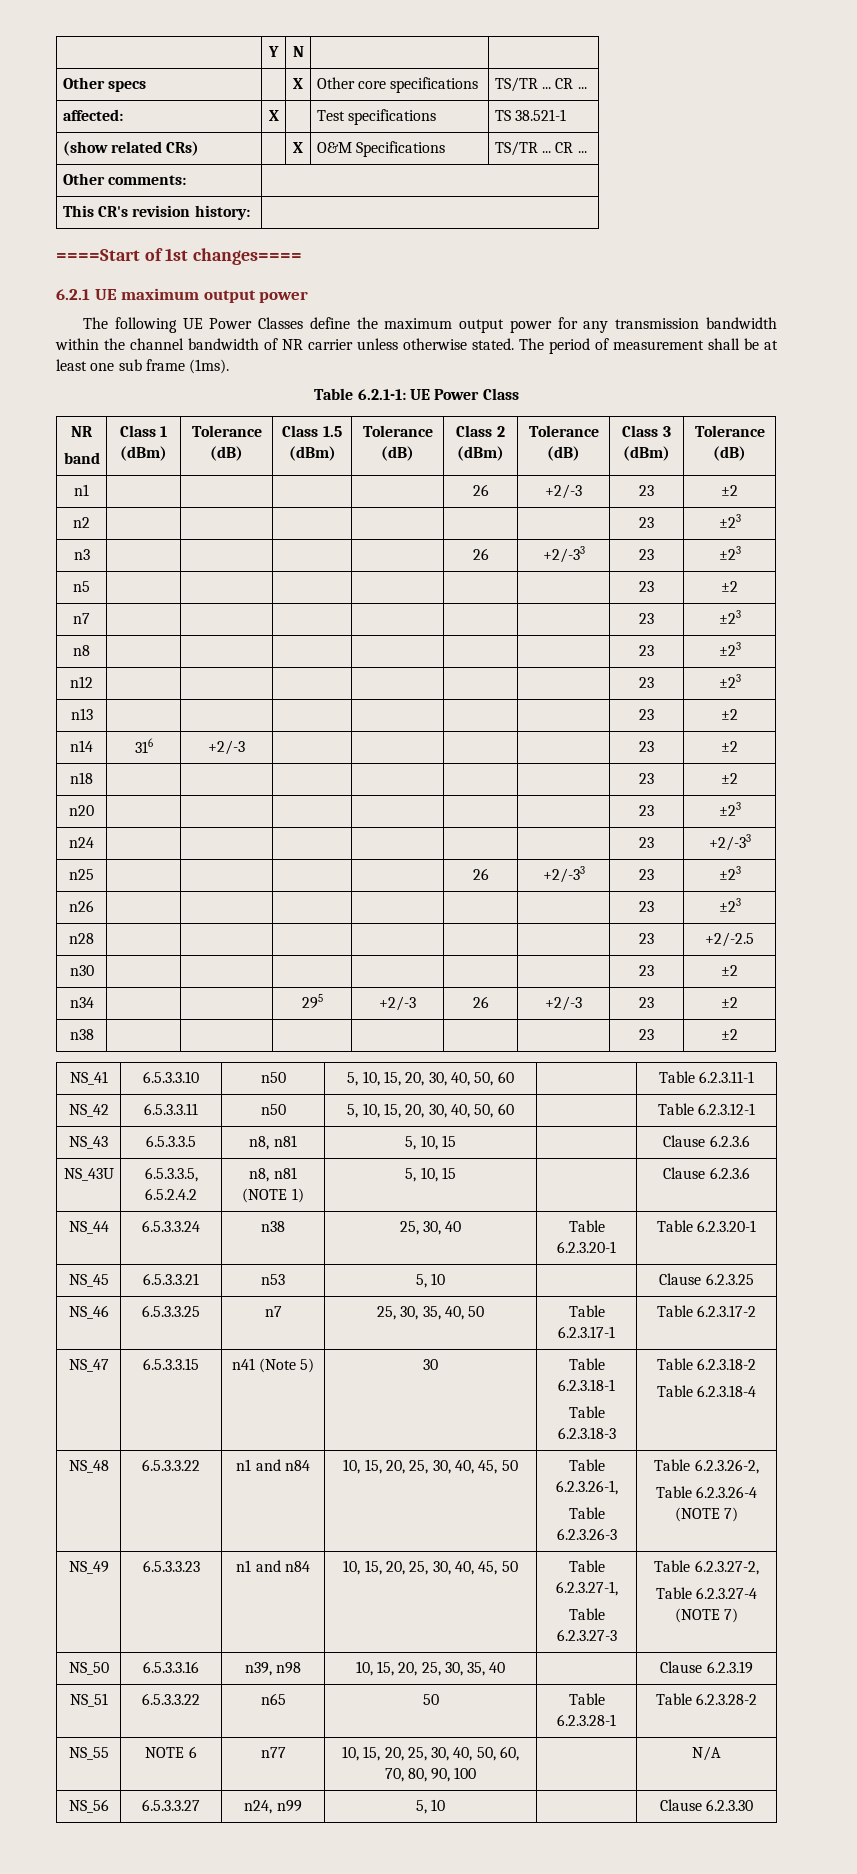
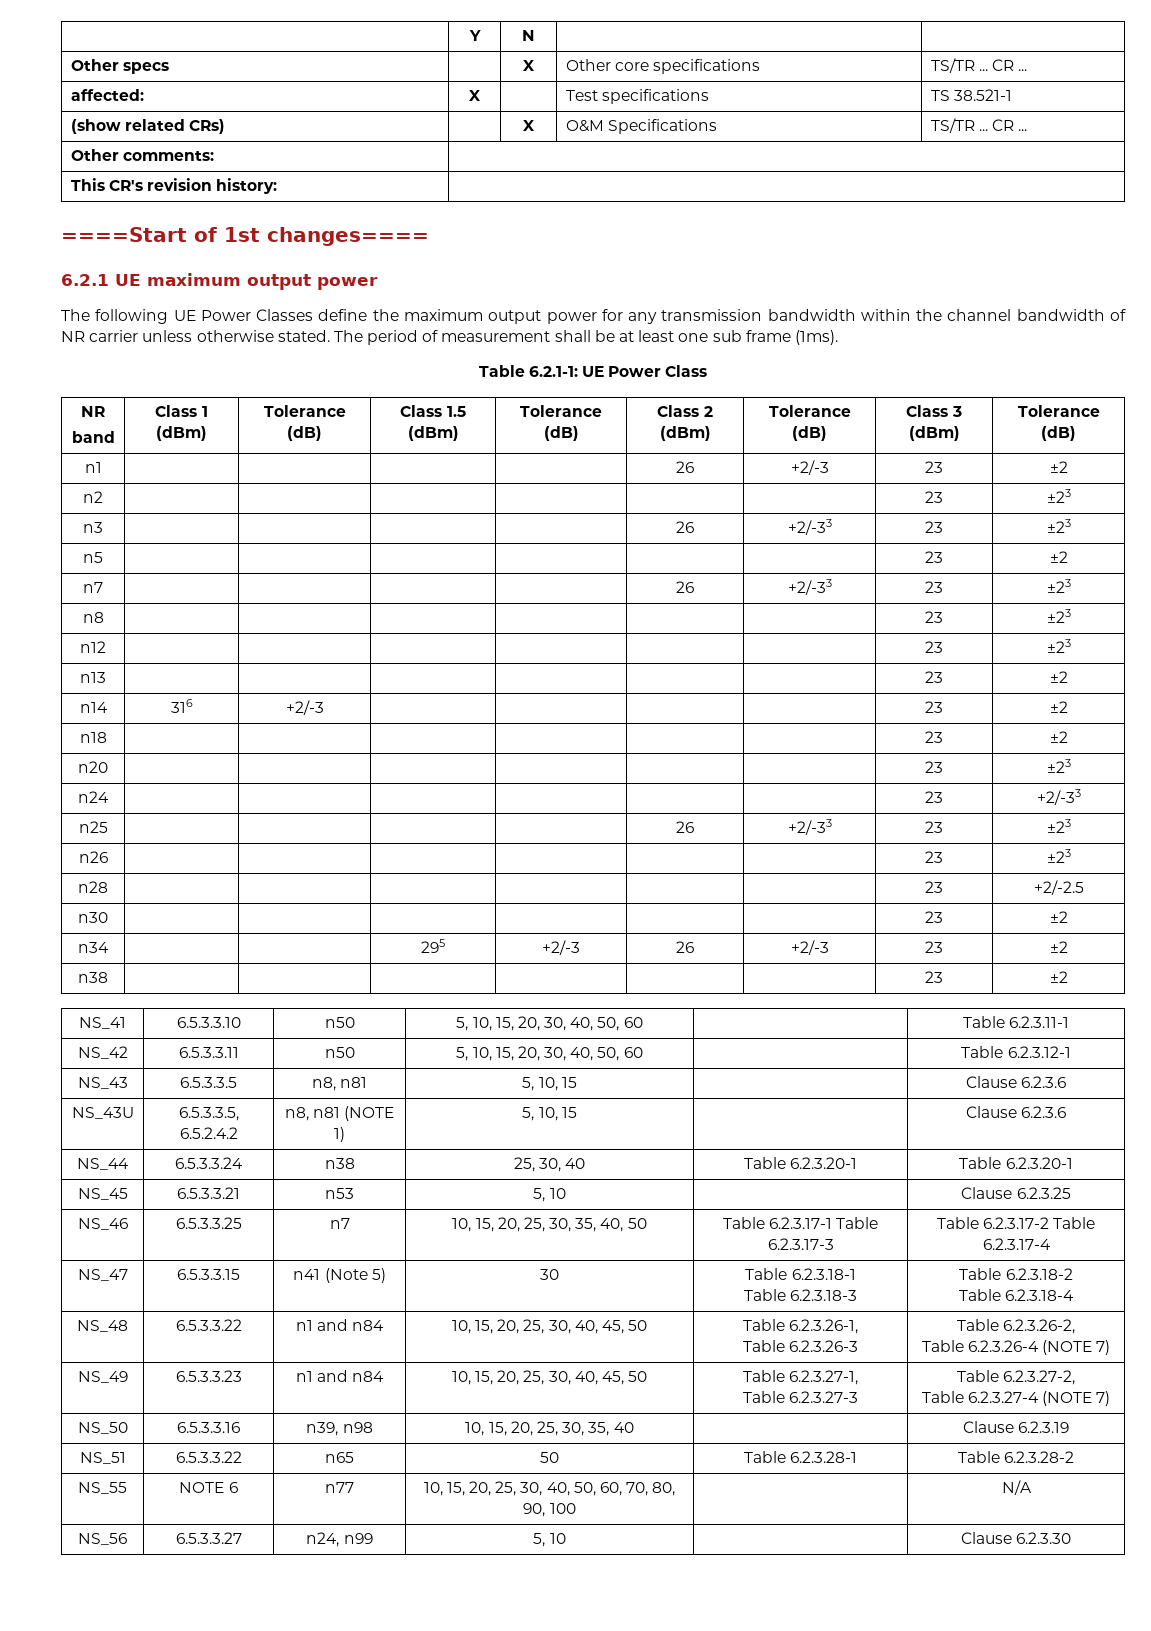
- n7 | | | | | | | 23 | ±23
+ n7 | | | | | 26 | +2/-33 | 23 | ±23
- NS_46 | 6.5.3.3.25 | n7 | 25, 30, 35, 40, 50 | Table 6.2.3.17-1 | Table 6.2.3.17-2
+ NS_46 | 6.5.3.3.25 | n7 | 10, 15, 20, 25, 30, 35, 40, 50 | Table 6.2.3.17-1 Table 6.2.3.17-3 | Table 6.2.3.17-2 Table 6.2.3.17-4

